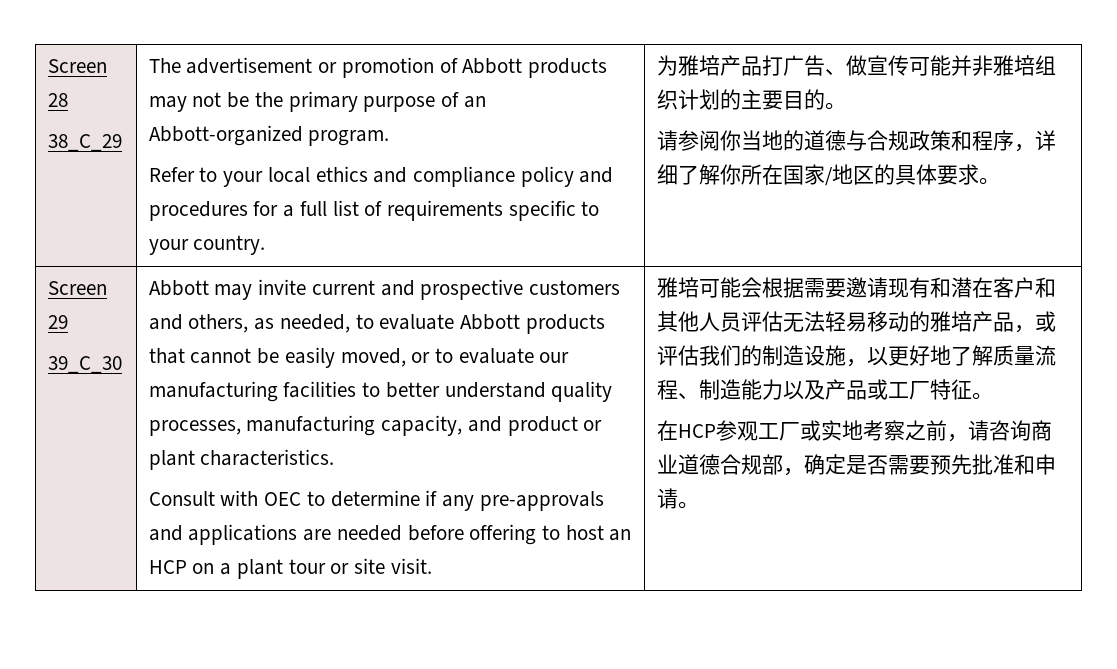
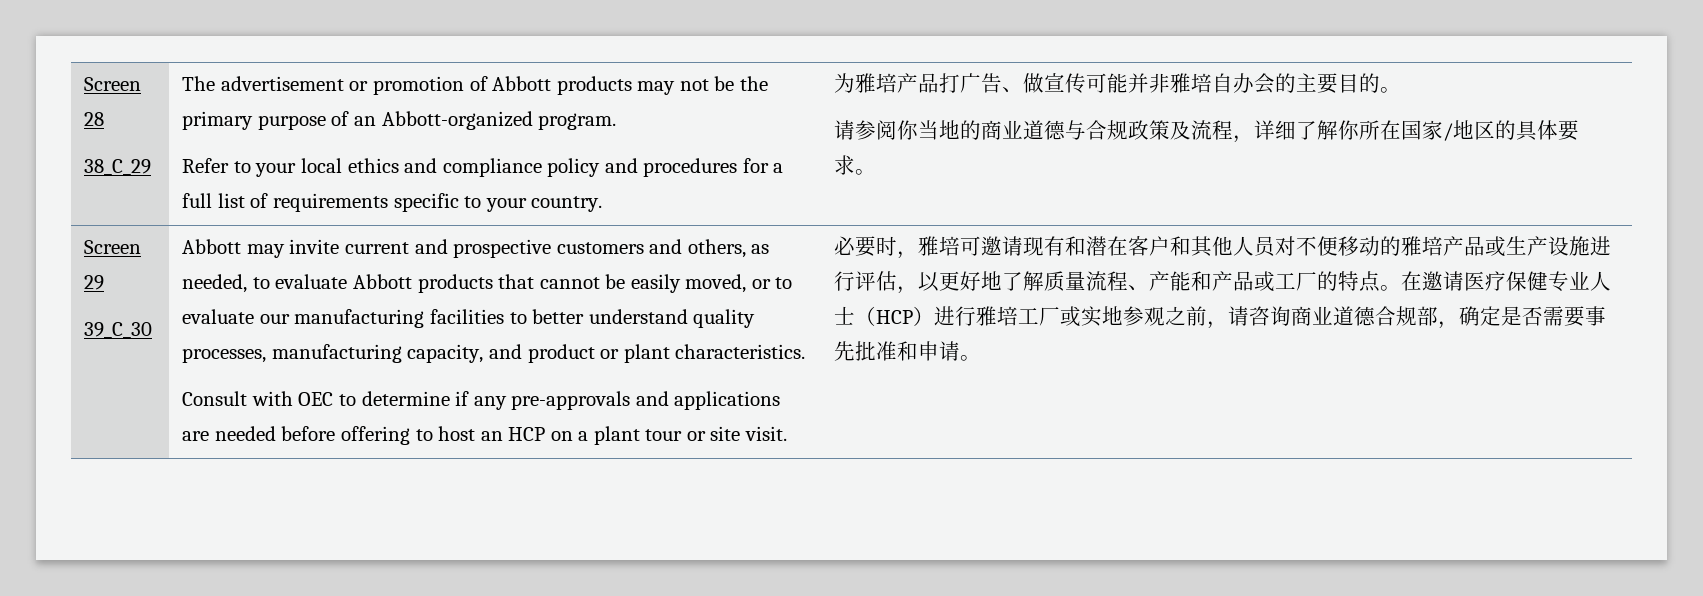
- 为雅培产品打广告、做宣传可能并非雅培组织计划的主要目的。
+ 为雅培产品打广告、做宣传可能并非雅培自办会的主要目的。
- 请参阅你当地的道德与合规政策和程序，详细了解你所在国家/地区的具体要求。
+ 请参阅你当地的商业道德与合规政策及流程，详细了解你所在国家/地区的具体要求。
- 雅培可能会根据需要邀请现有和潜在客户和其他人员评估无法轻易移动的雅培产品，或评估我们的制造设施，以更好地了解质量流程、制造能力以及产品或工厂特征。
- 在HCP参观工厂或实地考察之前，请咨询商业道德合规部，确定是否需要预先批准和申请。
+ 必要时，雅培可邀请现有和潜在客户和其他人员对不便移动的雅培产品或生产设施进行评估，以更好地了解质量流程、产能和产品或工厂的特点。在邀请医疗保健专业人士（HCP）进行雅培工厂或实地参观之前，请咨询商业道德合规部，确定是否需要事先批准和申请。

